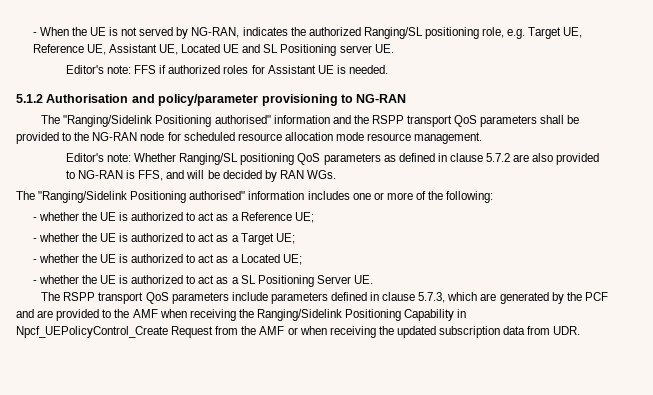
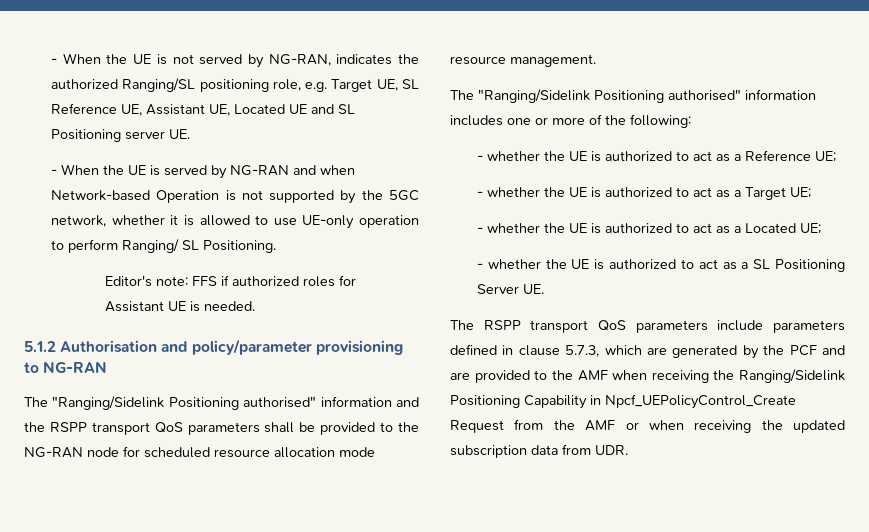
- - When the UE is not served by NG-RAN, indicates the authorized Ranging/SL positioning role, e.g. Target UE, Reference UE, Assistant UE, Located UE and SL Positioning server UE.
+ - When the UE is not served by NG-RAN, indicates the authorized Ranging/SL positioning role, e.g. Target UE, SL Reference UE, Assistant UE, Located UE and SL Positioning server UE.
+ - When the UE is served by NG-RAN and when Network-based Operation is not supported by the 5GC network, whether it is allowed to use UE-only operation to perform Ranging/ SL Positioning.
- Editor's note: Whether Ranging/SL positioning QoS parameters as defined in clause 5.7.2 are also provided to NG-RAN is FFS, and will be decided by RAN WGs.

